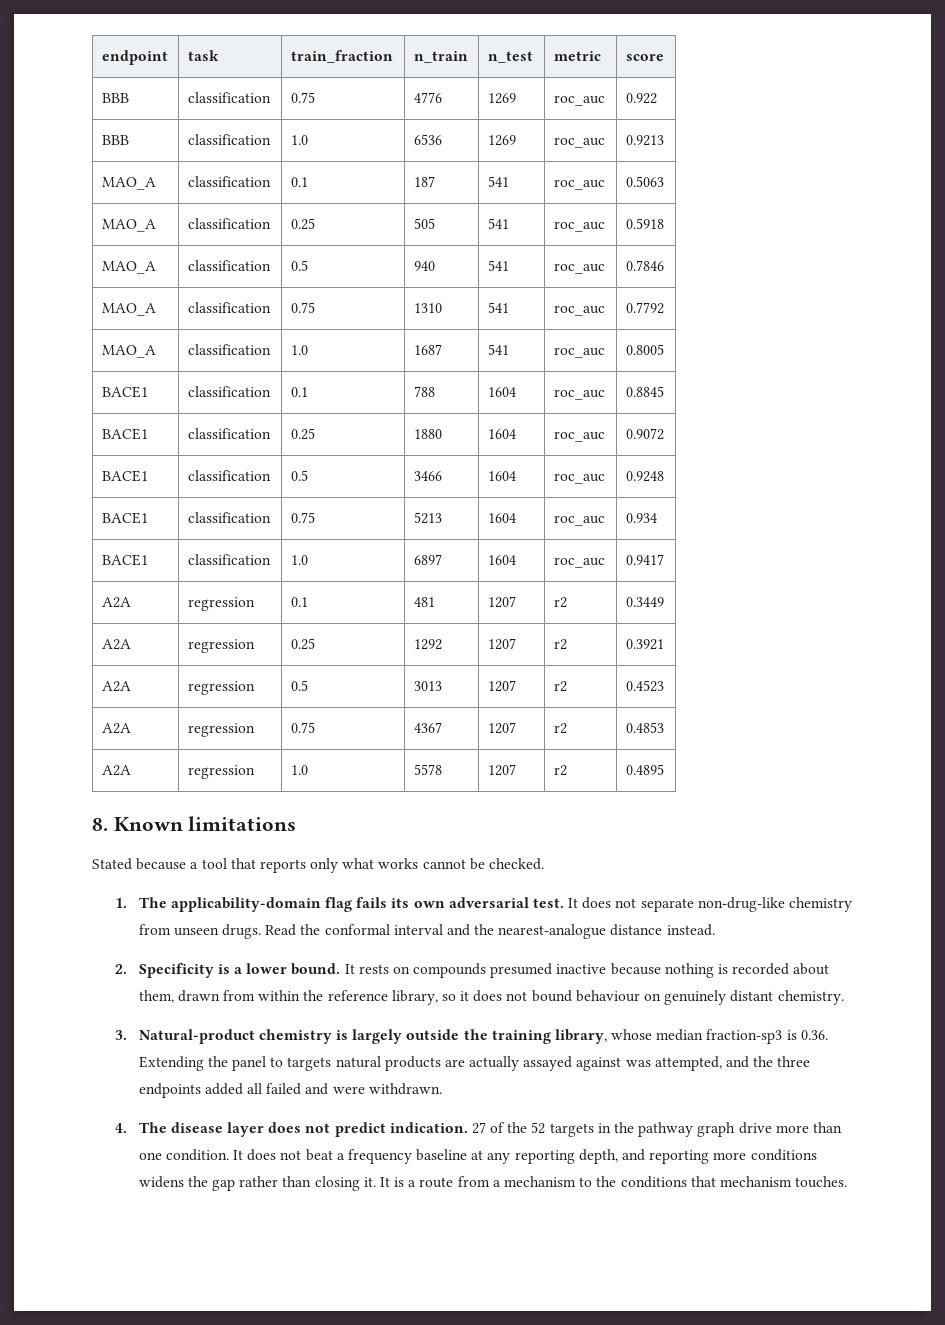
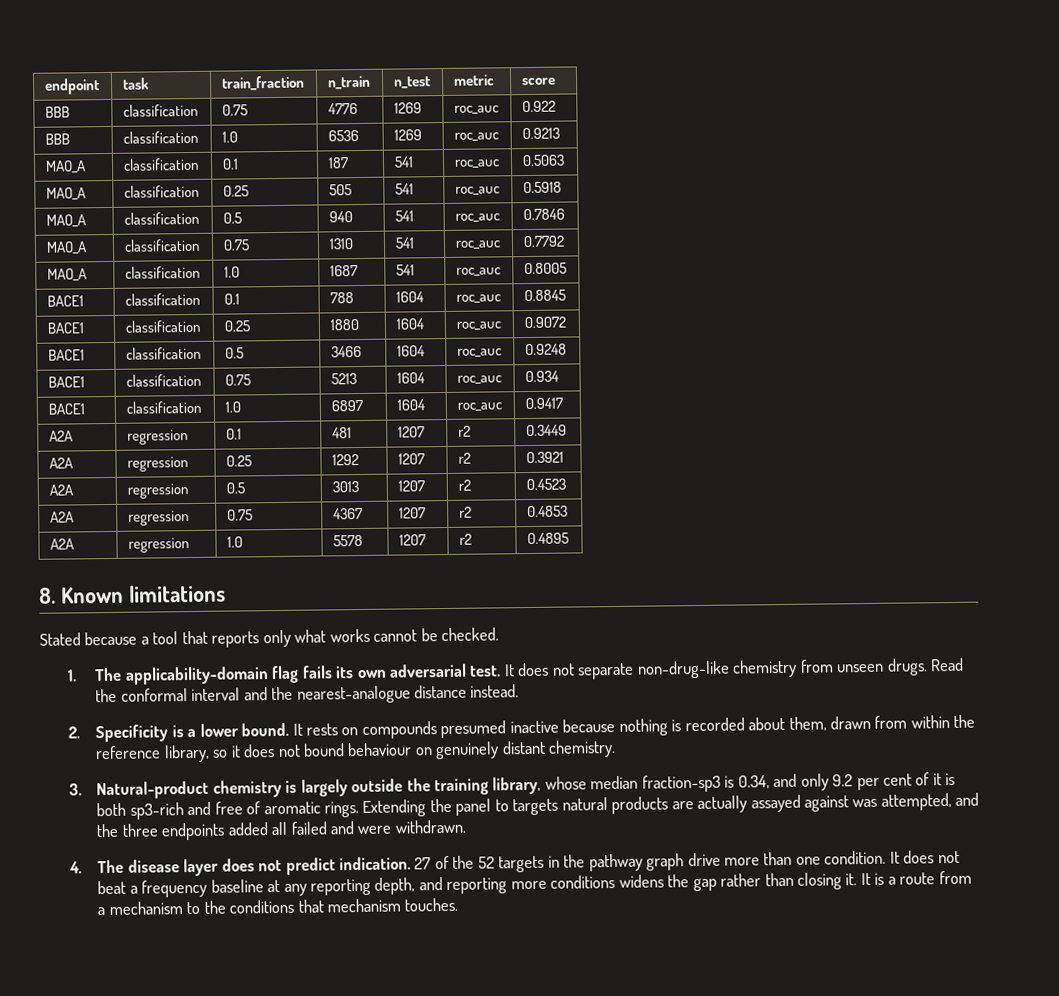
- 3. Natural-product chemistry is largely outside the training library, whose median fraction-sp3 is 0.36. Extending the panel to targets natural products are actually assayed against was attempted, and the three endpoints added all failed and were withdrawn.
+ 3. Natural-product chemistry is largely outside the training library, whose median fraction-sp3 is 0.34, and only 9.2 per cent of it is both sp3-rich and free of aromatic rings. Extending the panel to targets natural products are actually assayed against was attempted, and the three endpoints added all failed and were withdrawn.

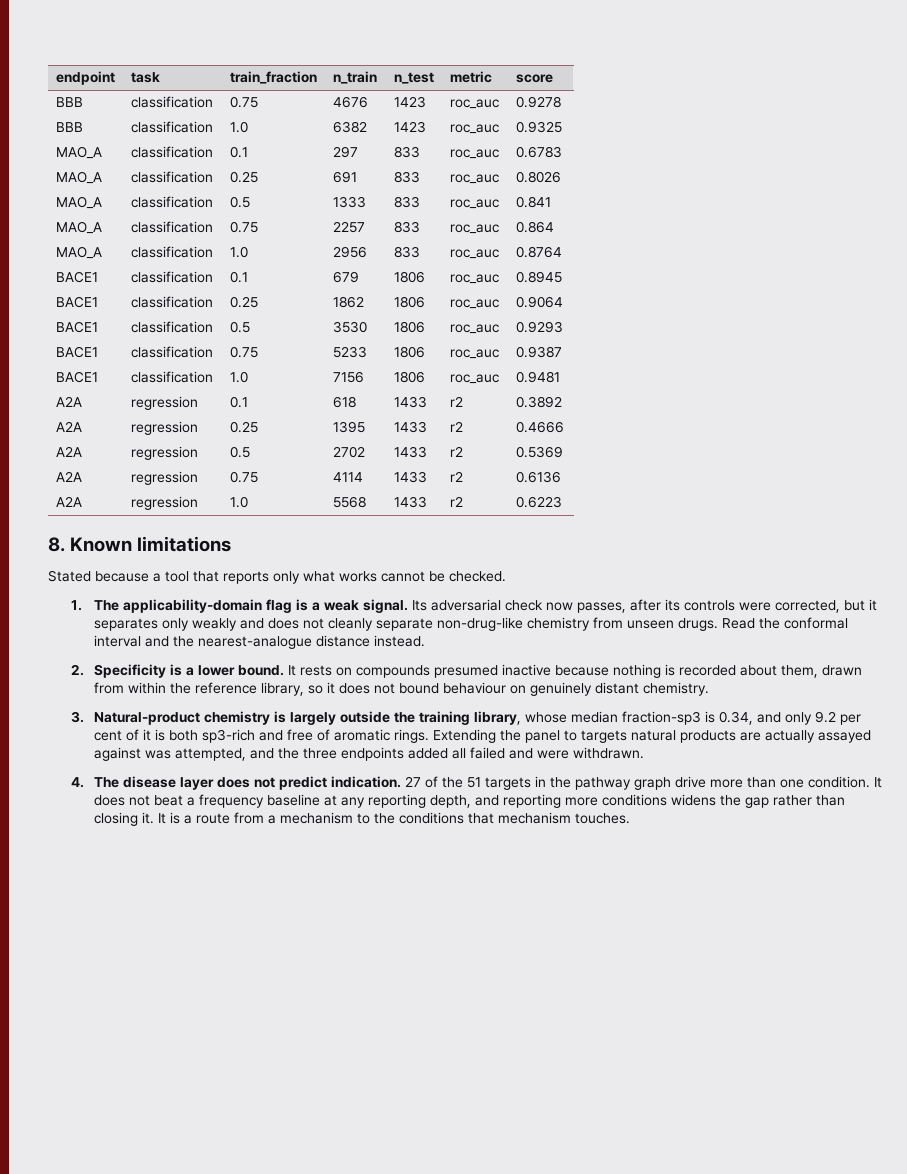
- BBB | classification | 0.75 | 4776 | 1269 | roc_auc | 0.922
+ BBB | classification | 0.75 | 4676 | 1423 | roc_auc | 0.9278
- BBB | classification | 1.0 | 6536 | 1269 | roc_auc | 0.9213
+ BBB | classification | 1.0 | 6382 | 1423 | roc_auc | 0.9325
- MAO_A | classification | 0.1 | 187 | 541 | roc_auc | 0.5063
+ MAO_A | classification | 0.1 | 297 | 833 | roc_auc | 0.6783
- MAO_A | classification | 0.25 | 505 | 541 | roc_auc | 0.5918
+ MAO_A | classification | 0.25 | 691 | 833 | roc_auc | 0.8026
- MAO_A | classification | 0.5 | 940 | 541 | roc_auc | 0.7846
+ MAO_A | classification | 0.5 | 1333 | 833 | roc_auc | 0.841
- MAO_A | classification | 0.75 | 1310 | 541 | roc_auc | 0.7792
+ MAO_A | classification | 0.75 | 2257 | 833 | roc_auc | 0.864
- MAO_A | classification | 1.0 | 1687 | 541 | roc_auc | 0.8005
+ MAO_A | classification | 1.0 | 2956 | 833 | roc_auc | 0.8764
- BACE1 | classification | 0.1 | 788 | 1604 | roc_auc | 0.8845
+ BACE1 | classification | 0.1 | 679 | 1806 | roc_auc | 0.8945
- BACE1 | classification | 0.25 | 1880 | 1604 | roc_auc | 0.9072
+ BACE1 | classification | 0.25 | 1862 | 1806 | roc_auc | 0.9064
- BACE1 | classification | 0.5 | 3466 | 1604 | roc_auc | 0.9248
+ BACE1 | classification | 0.5 | 3530 | 1806 | roc_auc | 0.9293
- BACE1 | classification | 0.75 | 5213 | 1604 | roc_auc | 0.934
+ BACE1 | classification | 0.75 | 5233 | 1806 | roc_auc | 0.9387
- BACE1 | classification | 1.0 | 6897 | 1604 | roc_auc | 0.9417
+ BACE1 | classification | 1.0 | 7156 | 1806 | roc_auc | 0.9481
- A2A | regression | 0.1 | 481 | 1207 | r2 | 0.3449
+ A2A | regression | 0.1 | 618 | 1433 | r2 | 0.3892
- A2A | regression | 0.25 | 1292 | 1207 | r2 | 0.3921
+ A2A | regression | 0.25 | 1395 | 1433 | r2 | 0.4666
- A2A | regression | 0.5 | 3013 | 1207 | r2 | 0.4523
+ A2A | regression | 0.5 | 2702 | 1433 | r2 | 0.5369
- A2A | regression | 0.75 | 4367 | 1207 | r2 | 0.4853
+ A2A | regression | 0.75 | 4114 | 1433 | r2 | 0.6136
- A2A | regression | 1.0 | 5578 | 1207 | r2 | 0.4895
+ A2A | regression | 1.0 | 5568 | 1433 | r2 | 0.6223
- 1. The applicability-domain flag fails its own adversarial test. It does not separate non-drug-like chemistry from unseen drugs.
+ 1. The applicability-domain flag is a weak signal. Its adversarial check now passes, after its controls were corrected, but it separates only weakly and does not cleanly separate non-drug-like chemistry from unseen drugs.
- 27 of the 52 targets in the pathway graph drive more than one condition.
+ 27 of the 51 targets in the pathway graph drive more than one condition.

